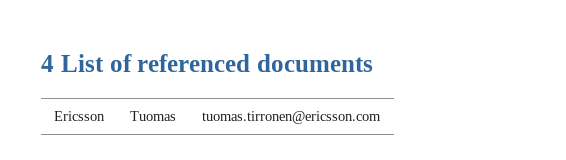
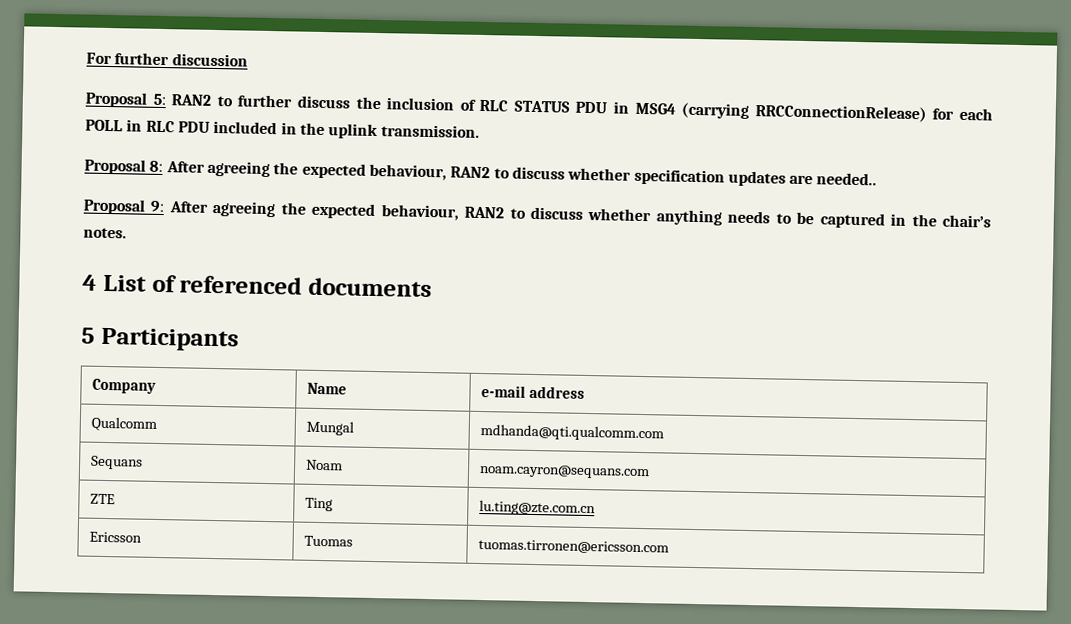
+ For further discussion
+ Proposal 5: RAN2 to further discuss the inclusion of RLC STATUS PDU in MSG4 (carrying RRCConnectionRelease) for each POLL in RLC PDU included in the uplink transmission.
+ Proposal 8: After agreeing the expected behaviour, RAN2 to discuss whether specification updates are needed..
+ Proposal 9: After agreeing the expected behaviour, RAN2 to discuss whether anything needs to be captured in the chair’s notes.
+ 5 Participants
+ Company | Name | e-mail address
+ Qualcomm | Mungal | mdhanda@qti.qualcomm.com
+ Sequans | Noam | noam.cayron@sequans.com
+ ZTE | Ting | lu.ting@zte.com.cn

